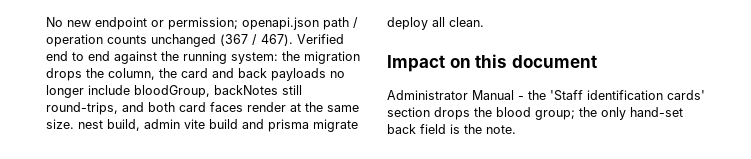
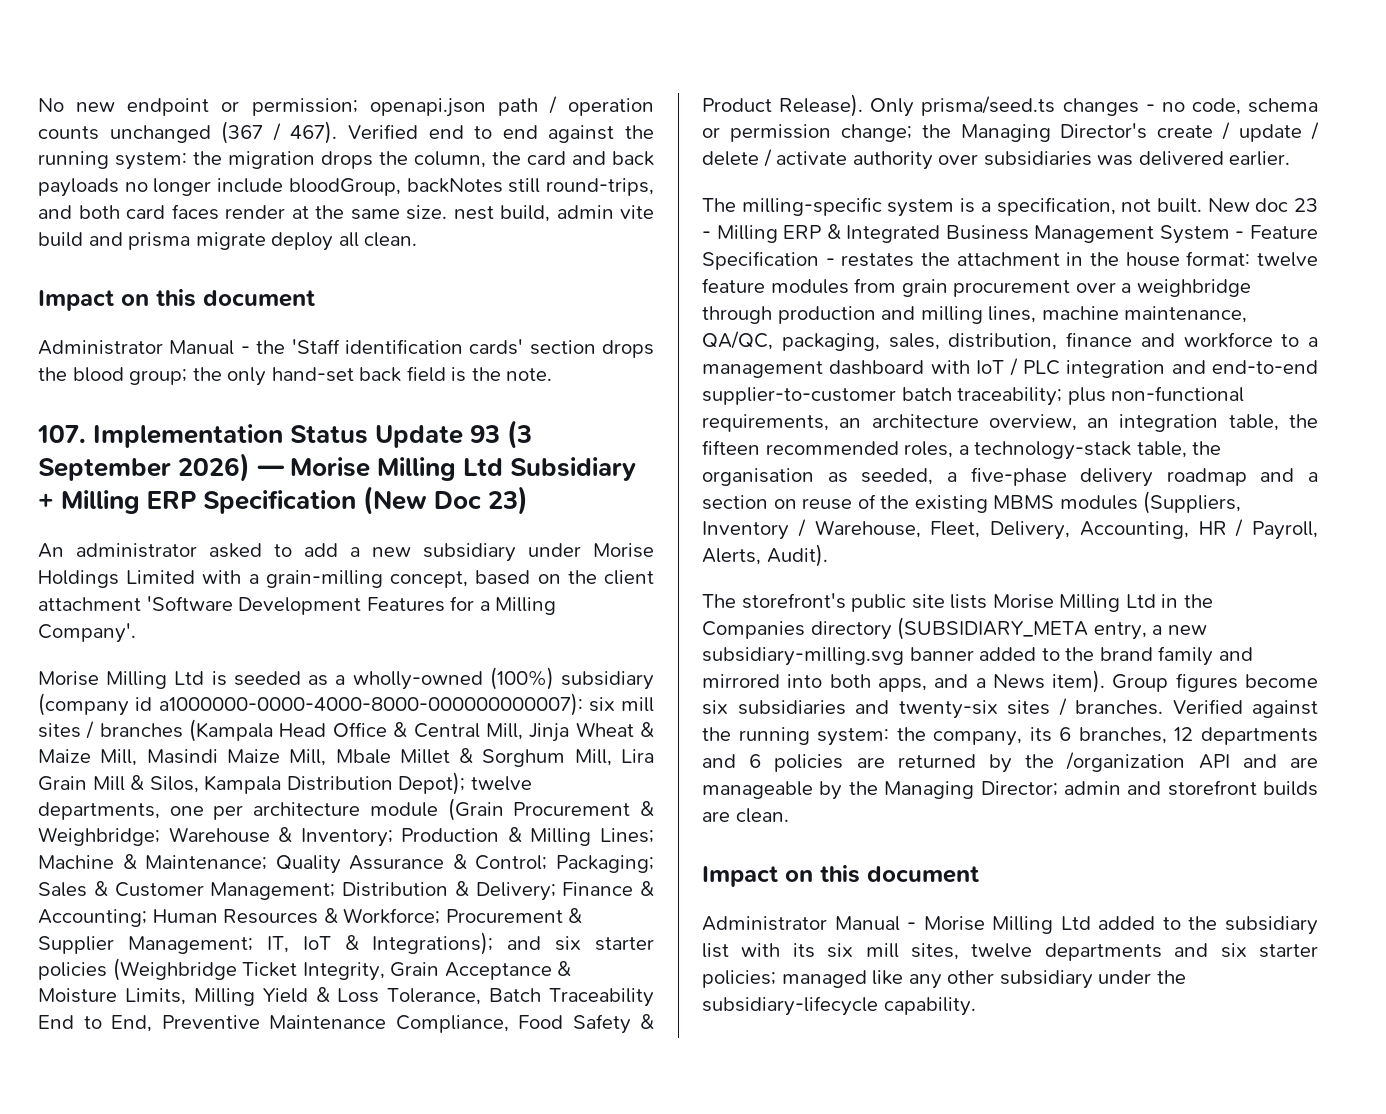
+ 107. Implementation Status Update 93 (3 September 2026) — Morise Milling Ltd Subsidiary + Milling ERP Specification (New Doc 23)
+ An administrator asked to add a new subsidiary under Morise Holdings Limited with a grain-milling concept, based on the client attachment 'Software Development Features for a Milling Company'.
+ Morise Milling Ltd is seeded as a wholly-owned (100%) subsidiary (company id a1000000-0000-4000-8000-000000000007): six mill sites / branches (Kampala Head Office & Central Mill, Jinja Wheat & Maize Mill, Masindi Maize Mill, Mbale Millet & Sorghum Mill, Lira Grain Mill & Silos, Kampala Distribution Depot); twelve departments, one per architecture module (Grain Procurement & Weighbridge; Warehouse & Inventory; Production & Milling Lines; Machine & Maintenance; Quality Assurance & Control; Packaging; Sales & Customer Management; Distribution & Delivery; Finance & Accounting; Human Resources & Workforce; Procurement & Supplier Management; IT, IoT & Integrations); and six starter policies (Weighbridge Ticket Integrity, Grain Acceptance & Moisture Limits, Milling Yield & Loss Tolerance, Batch Traceability End to End, Preventive Maintenance Compliance, Food Safety & Product Release). Only prisma/seed.ts changes - no code, schema or permission change; the Managing Director's create / update / delete / activate authority over subsidiaries was delivered earlier.
+ The milling-specific system is a specification, not built. New doc 23 - Milling ERP & Integrated Business Management System - Feature Specification - restates the attachment in the house format: twelve feature modules from grain procurement over a weighbridge through production and milling lines, machine maintenance, QA/QC, packaging, sales, distribution, finance and workforce to a management dashboard with IoT / PLC integration and end-to-end supplier-to-customer batch traceability; plus non-functional requirements, an architecture overview, an integration table, the fifteen recommended roles, a technology-stack table, the organisation as seeded, a five-phase delivery roadmap and a section on reuse of the existing MBMS modules (Suppliers, Inventory / Warehouse, Fleet, Delivery, Accounting, HR / Payroll, Alerts, Audit).
+ The storefront's public site lists Morise Milling Ltd in the Companies directory (SUBSIDIARY_META entry, a new subsidiary-milling.svg banner added to the brand family and mirrored into both apps, and a News item). Group figures become six subsidiaries and twenty-six sites / branches. Verified against the running system: the company, its 6 branches, 12 departments and 6 policies are returned by the /organization API and are manageable by the Managing Director; admin and storefront builds are clean.
+ Impact on this document
+ Administrator Manual - Morise Milling Ltd added to the subsidiary list with its six mill sites, twelve departments and six starter policies; managed like any other subsidiary under the subsidiary-lifecycle capability.

